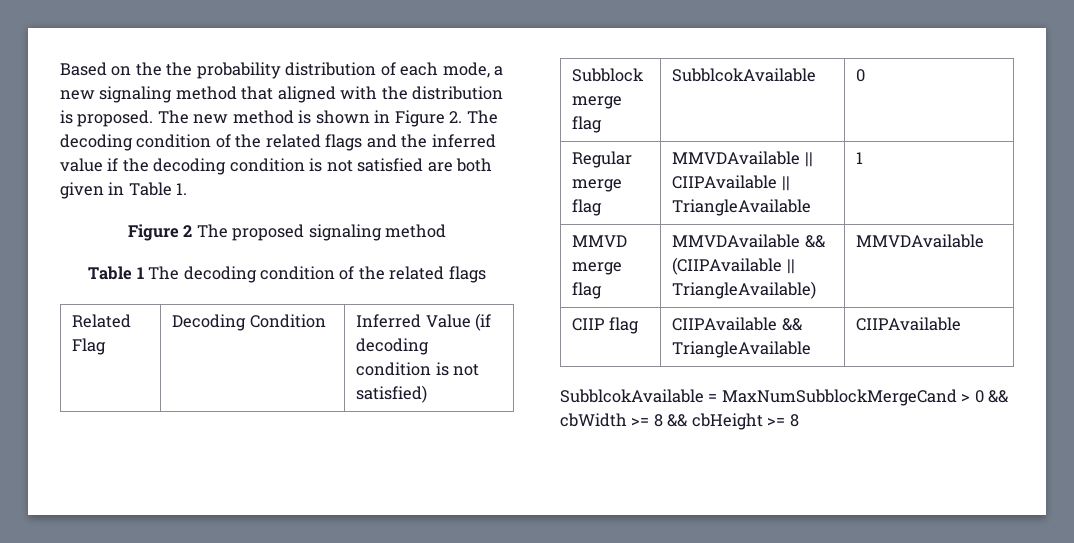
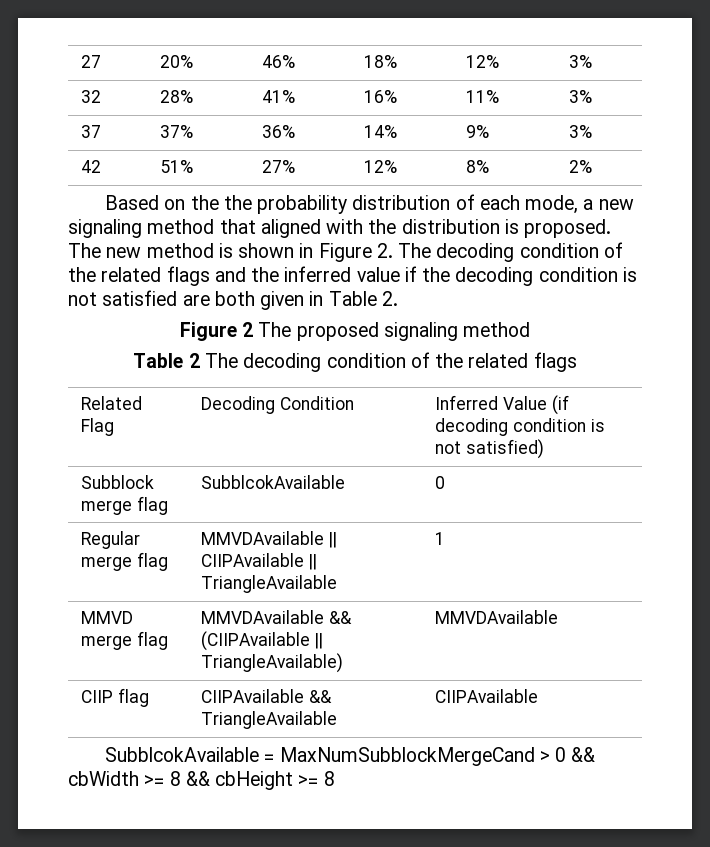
+ 27 | 20% | 46% | 18% | 12% | 3%
+ 32 | 28% | 41% | 16% | 11% | 3%
+ 37 | 37% | 36% | 14% | 9% | 3%
+ 42 | 51% | 27% | 12% | 8% | 2%
- The new method is shown in Figure 2. The decoding condition of the related flags and the inferred value if the decoding condition is not satisfied are both given in Table 1.
+ The new method is shown in Figure 2. The decoding condition of the related flags and the inferred value if the decoding condition is not satisfied are both given in Table 2.
- Table 1 The decoding condition of the related flags
+ Table 2 The decoding condition of the related flags

